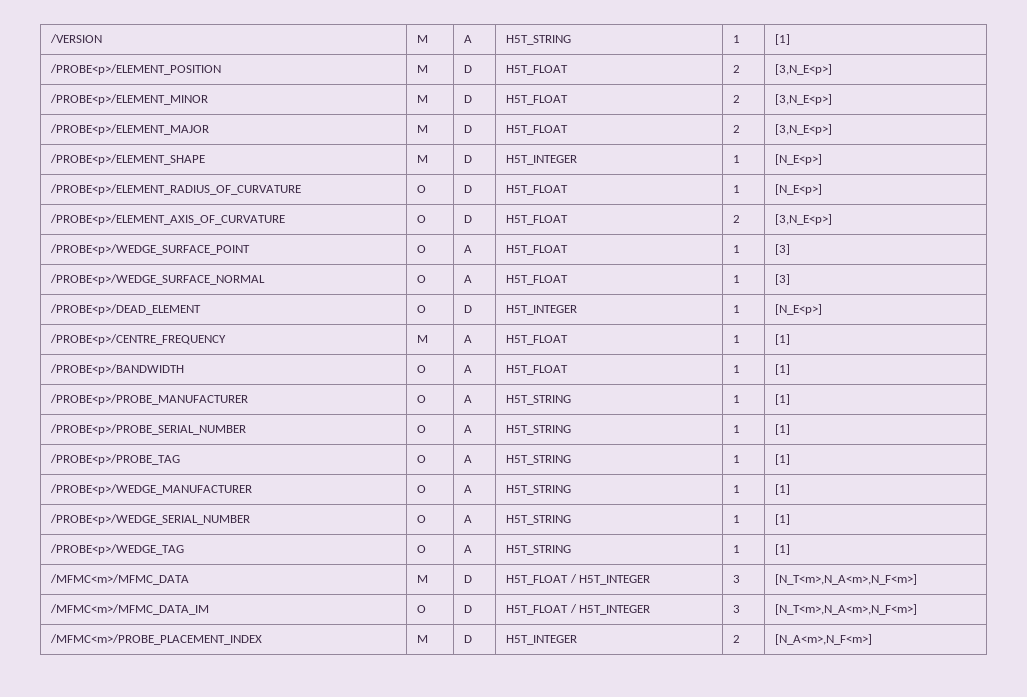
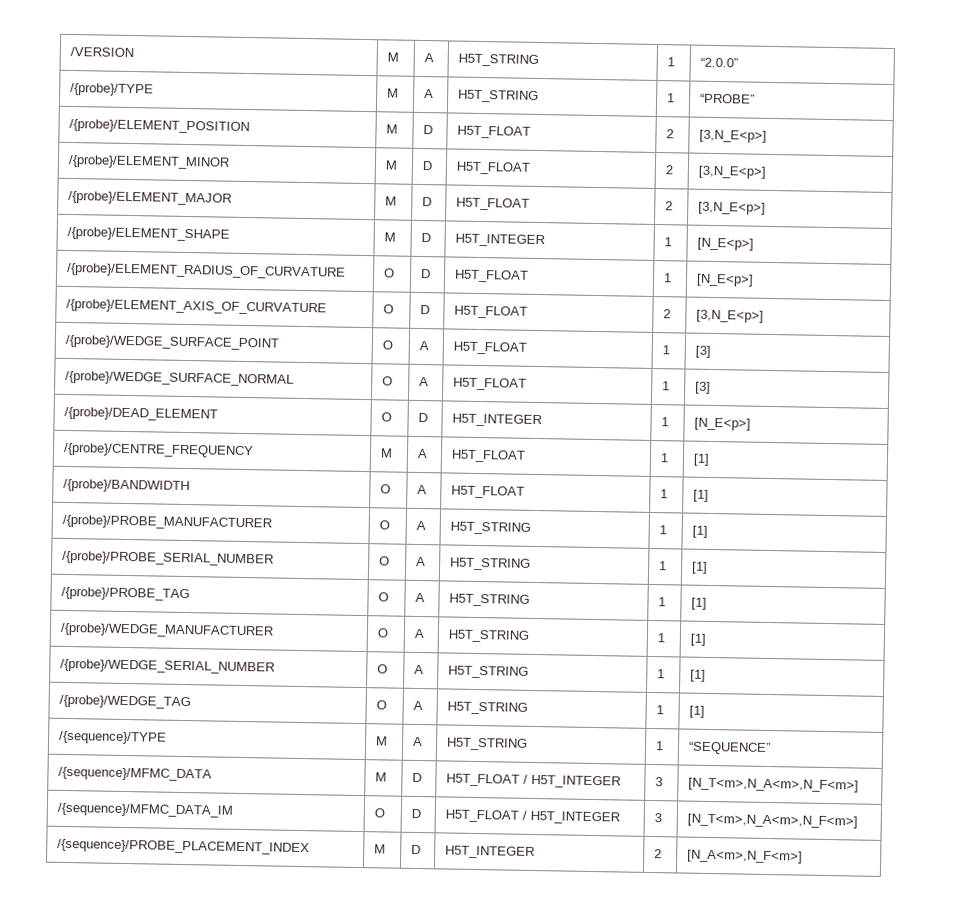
- /VERSION | M | A | H5T_STRING | 1 | [1]
- /PROBE<p>/ELEMENT_POSITION | M | D | H5T_FLOAT | 2 | [3,N_E<p>]
- /PROBE<p>/ELEMENT_MINOR | M | D | H5T_FLOAT | 2 | [3,N_E<p>]
- /PROBE<p>/ELEMENT_MAJOR | M | D | H5T_FLOAT | 2 | [3,N_E<p>]
- /PROBE<p>/ELEMENT_SHAPE | M | D | H5T_INTEGER | 1 | [N_E<p>]
+ /VERSION | M | A | H5T_STRING | 1 | “2.0.0”
+ /{probe}/TYPE | M | A | H5T_STRING | 1 | “PROBE”
+ /{probe}/ELEMENT_POSITION | M | D | H5T_FLOAT | 2 | [3,N_E<p>]
+ /{probe}/ELEMENT_MINOR | M | D | H5T_FLOAT | 2 | [3,N_E<p>]
+ /{probe}/ELEMENT_MAJOR | M | D | H5T_FLOAT | 2 | [3,N_E<p>]
+ /{probe}/ELEMENT_SHAPE | M | D | H5T_INTEGER | 1 | [N_E<p>]
- /PROBE<p>/ELEMENT_RADIUS_OF_CURVATURE | O | D | H5T_FLOAT | 1 | [N_E<p>]
+ /{probe}/ELEMENT_RADIUS_OF_CURVATURE | O | D | H5T_FLOAT | 1 | [N_E<p>]
- /PROBE<p>/ELEMENT_AXIS_OF_CURVATURE | O | D | H5T_FLOAT | 2 | [3,N_E<p>]
+ /{probe}/ELEMENT_AXIS_OF_CURVATURE | O | D | H5T_FLOAT | 2 | [3,N_E<p>]
- /PROBE<p>/WEDGE_SURFACE_POINT | O | A | H5T_FLOAT | 1 | [3]
- /PROBE<p>/WEDGE_SURFACE_NORMAL | O | A | H5T_FLOAT | 1 | [3]
- /PROBE<p>/DEAD_ELEMENT | O | D | H5T_INTEGER | 1 | [N_E<p>]
+ /{probe}/WEDGE_SURFACE_POINT | O | A | H5T_FLOAT | 1 | [3]
+ /{probe}/WEDGE_SURFACE_NORMAL | O | A | H5T_FLOAT | 1 | [3]
+ /{probe}/DEAD_ELEMENT | O | D | H5T_INTEGER | 1 | [N_E<p>]
- /PROBE<p>/CENTRE_FREQUENCY | M | A | H5T_FLOAT | 1 | [1]
+ /{probe}/CENTRE_FREQUENCY | M | A | H5T_FLOAT | 1 | [1]
- /PROBE<p>/BANDWIDTH | O | A | H5T_FLOAT | 1 | [1]
+ /{probe}/BANDWIDTH | O | A | H5T_FLOAT | 1 | [1]
- /PROBE<p>/PROBE_MANUFACTURER | O | A | H5T_STRING | 1 | [1]
- /PROBE<p>/PROBE_SERIAL_NUMBER | O | A | H5T_STRING | 1 | [1]
- /PROBE<p>/PROBE_TAG | O | A | H5T_STRING | 1 | [1]
- /PROBE<p>/WEDGE_MANUFACTURER | O | A | H5T_STRING | 1 | [1]
- /PROBE<p>/WEDGE_SERIAL_NUMBER | O | A | H5T_STRING | 1 | [1]
- /PROBE<p>/WEDGE_TAG | O | A | H5T_STRING | 1 | [1]
- /MFMC<m>/MFMC_DATA | M | D | H5T_FLOAT / H5T_INTEGER | 3 | [N_T<m>,N_A<m>,N_F<m>]
+ /{probe}/PROBE_MANUFACTURER | O | A | H5T_STRING | 1 | [1]
+ /{probe}/PROBE_SERIAL_NUMBER | O | A | H5T_STRING | 1 | [1]
+ /{probe}/PROBE_TAG | O | A | H5T_STRING | 1 | [1]
+ /{probe}/WEDGE_MANUFACTURER | O | A | H5T_STRING | 1 | [1]
+ /{probe}/WEDGE_SERIAL_NUMBER | O | A | H5T_STRING | 1 | [1]
+ /{probe}/WEDGE_TAG | O | A | H5T_STRING | 1 | [1]
+ /{sequence}/TYPE | M | A | H5T_STRING | 1 | “SEQUENCE”
+ /{sequence}/MFMC_DATA | M | D | H5T_FLOAT / H5T_INTEGER | 3 | [N_T<m>,N_A<m>,N_F<m>]
- /MFMC<m>/MFMC_DATA_IM | O | D | H5T_FLOAT / H5T_INTEGER | 3 | [N_T<m>,N_A<m>,N_F<m>]
+ /{sequence}/MFMC_DATA_IM | O | D | H5T_FLOAT / H5T_INTEGER | 3 | [N_T<m>,N_A<m>,N_F<m>]
- /MFMC<m>/PROBE_PLACEMENT_INDEX | M | D | H5T_INTEGER | 2 | [N_A<m>,N_F<m>]
+ /{sequence}/PROBE_PLACEMENT_INDEX | M | D | H5T_INTEGER | 2 | [N_A<m>,N_F<m>]

